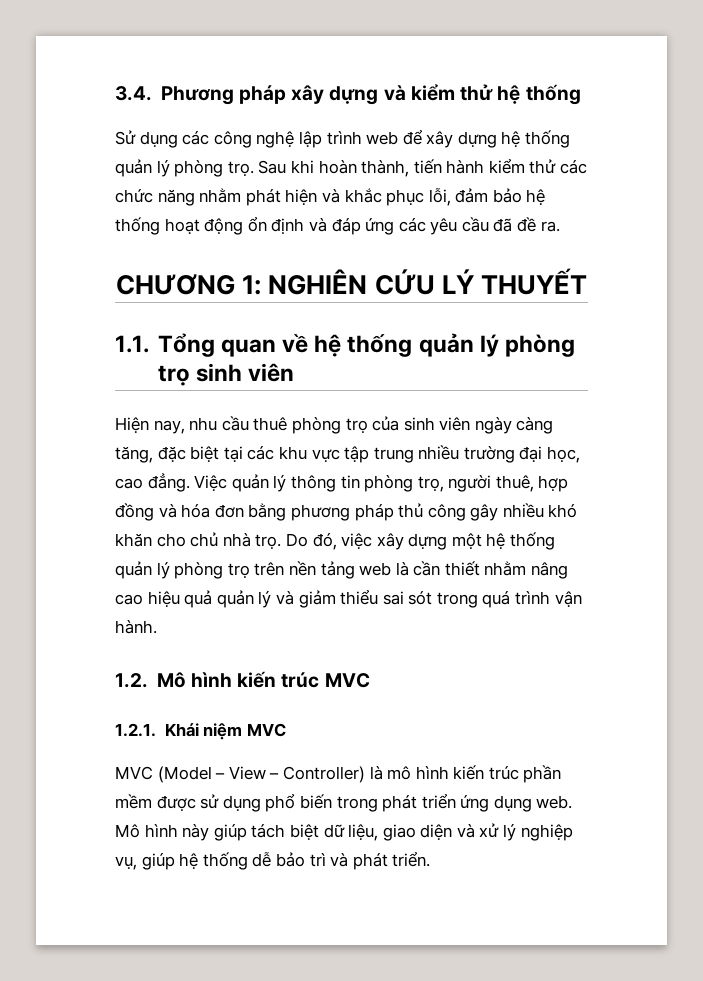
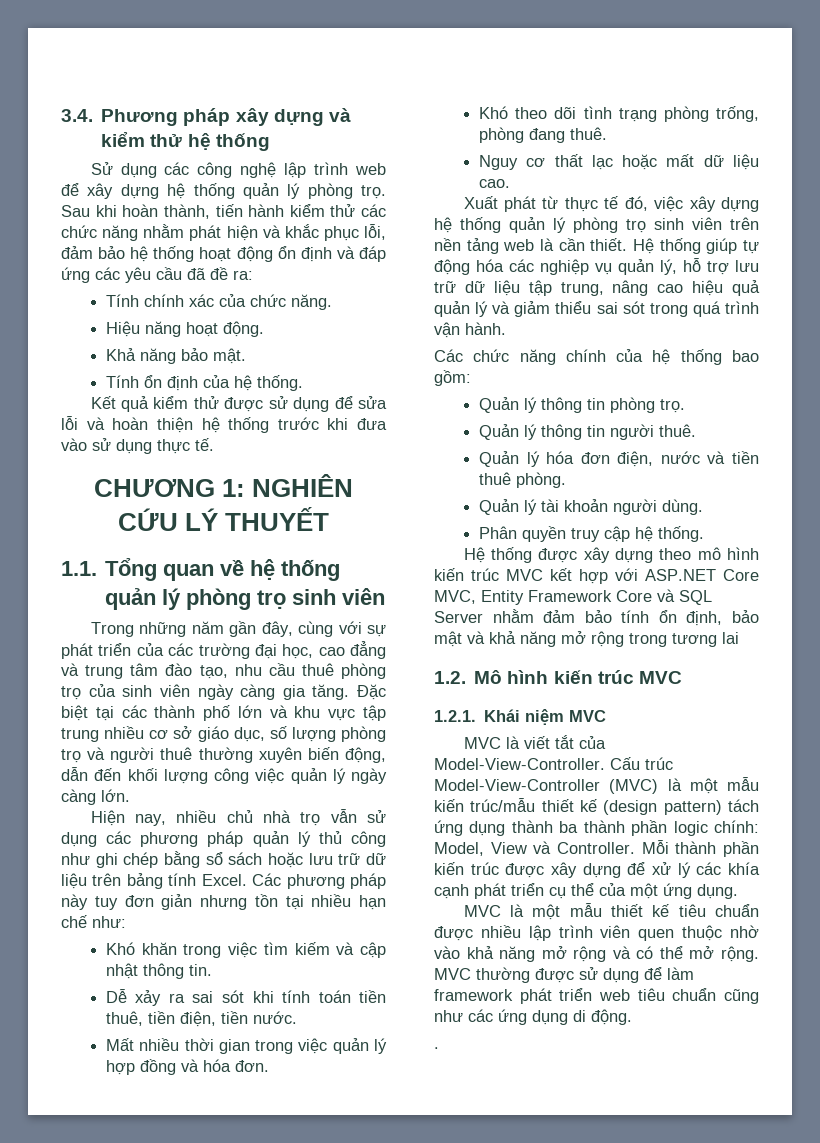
- Sau khi hoàn thành, tiến hành kiểm thử các chức năng nhằm phát hiện và khắc phục lỗi, đảm bảo hệ thống hoạt động ổn định và đáp ứng các yêu cầu đã đề ra.
+ Sau khi hoàn thành, tiến hành kiểm thử các chức năng nhằm phát hiện và khắc phục lỗi, đảm bảo hệ thống hoạt động ổn định và đáp ứng các yêu cầu đã đề ra:
+ Tính chính xác của chức năng.
+ Hiệu năng hoạt động.
+ Khả năng bảo mật.
+ Tính ổn định của hệ thống.
+ Kết quả kiểm thử được sử dụng để sửa lỗi và hoàn thiện hệ thống trước khi đưa vào sử dụng thực tế.
- Hiện nay, nhu cầu thuê phòng trọ của sinh viên ngày càng tăng, đặc biệt tại các khu vực tập trung nhiều trường đại học, cao đẳng. Việc quản lý thông tin phòng trọ, người thuê, hợp đồng và hóa đơn bằng phương pháp thủ công gây nhiều khó khăn cho chủ nhà trọ. Do đó, việc xây dựng một hệ thống quản lý phòng trọ trên nền tảng web là cần thiết nhằm nâng cao hiệu quả quản lý và giảm thiểu sai sót trong quá trình vận hành.
+ Trong những năm gần đây, cùng với sự phát triển của các trường đại học, cao đẳng và trung tâm đào tạo, nhu cầu thuê phòng trọ của sinh viên ngày càng gia tăng. Đặc biệt tại các thành phố lớn và khu vực tập trung nhiều cơ sở giáo dục, số lượng phòng trọ và người thuê thường xuyên biến động, dẫn đến khối lượng công việc quản lý ngày càng lớn.
+ Hiện nay, nhiều chủ nhà trọ vẫn sử dụng các phương pháp quản lý thủ công như ghi chép bằng sổ sách hoặc lưu trữ dữ liệu trên bảng tính Excel. Các phương pháp này tuy đơn giản nhưng tồn tại nhiều hạn chế như:
+ Khó khăn trong việc tìm kiếm và cập nhật thông tin.
+ Dễ xảy ra sai sót khi tính toán tiền thuê, tiền điện, tiền nước.
+ Mất nhiều thời gian trong việc quản lý hợp đồng và hóa đơn.
+ Khó theo dõi tình trạng phòng trống, phòng đang thuê.
+ Nguy cơ thất lạc hoặc mất dữ liệu cao.
+ Xuất phát từ thực tế đó, việc xây dựng hệ thống quản lý phòng trọ sinh viên trên nền tảng web là cần thiết. Hệ thống giúp tự động hóa các nghiệp vụ quản lý, hỗ trợ lưu trữ dữ liệu tập trung, nâng cao hiệu quả quản lý và giảm thiểu sai sót trong quá trình vận hành.
+ Các chức năng chính của hệ thống bao gồm:
+ Quản lý thông tin phòng trọ.
+ Quản lý thông tin người thuê.
+ Quản lý hóa đơn điện, nước và tiền thuê phòng.
+ Quản lý tài khoản người dùng.
+ Phân quyền truy cập hệ thống.
+ Hệ thống được xây dựng theo mô hình kiến trúc MVC kết hợp với ASP.NET Core MVC, Entity Framework Core và SQL Server nhằm đảm bảo tính ổn định, bảo mật và khả năng mở rộng trong tương lai
- MVC (Model – View – Controller) là mô hình kiến trúc phần mềm được sử dụng phổ biến trong phát triển ứng dụng web. Mô hình này giúp tách biệt dữ liệu, giao diện và xử lý nghiệp vụ, giúp hệ thống dễ bảo trì và phát triển.
+ MVC là viết tắt của Model-View-Controller. Cấu trúc Model-View-Controller (MVC) là một mẫu kiến trúc/mẫu thiết kế (design pattern) tách ứng dụng thành ba thành phần logic chính: Model, View và Controller. Mỗi thành phần kiến trúc được xây dựng để xử lý các khía cạnh phát triển cụ thể của một ứng dụng.
+ MVC là một mẫu thiết kế tiêu chuẩn được nhiều lập trình viên quen thuộc nhờ vào khả năng mở rộng và có thể mở rộng. MVC thường được sử dụng để làm framework phát triển web tiêu chuẩn cũng như các ứng dụng di động.
+ .

